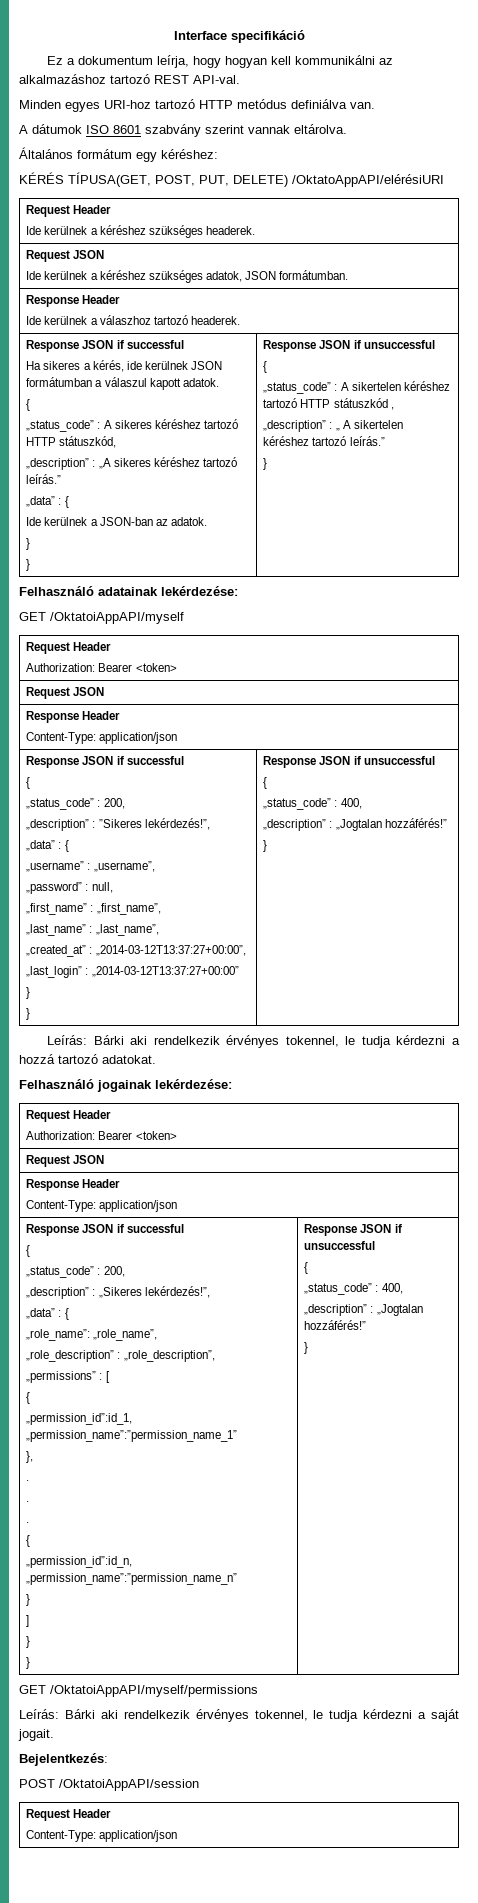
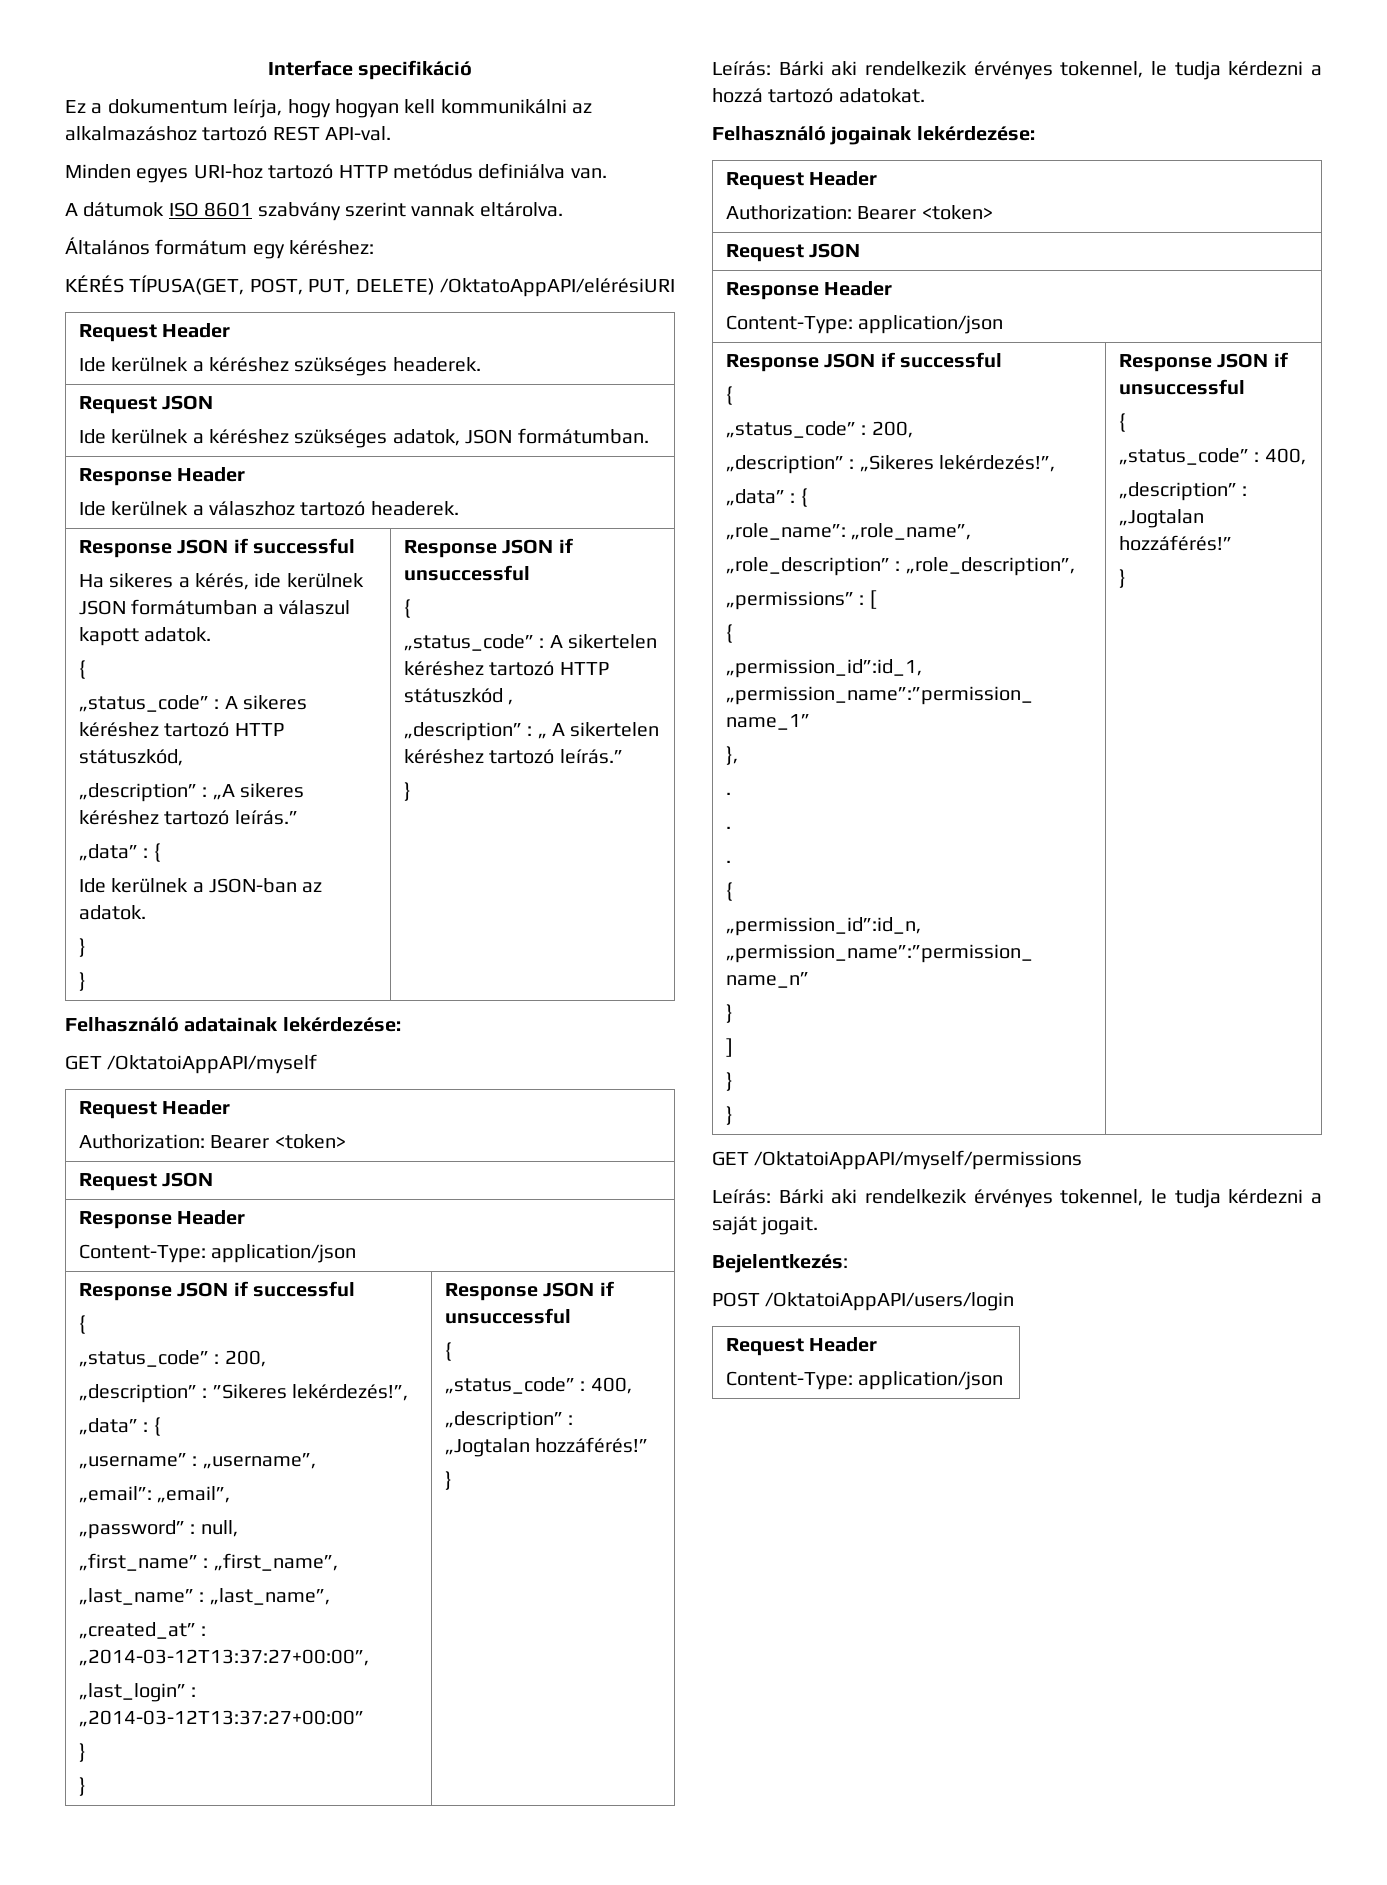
+ „email”: „email”,
- POST /OktatoiAppAPI/session
+ POST /OktatoiAppAPI/users/login

